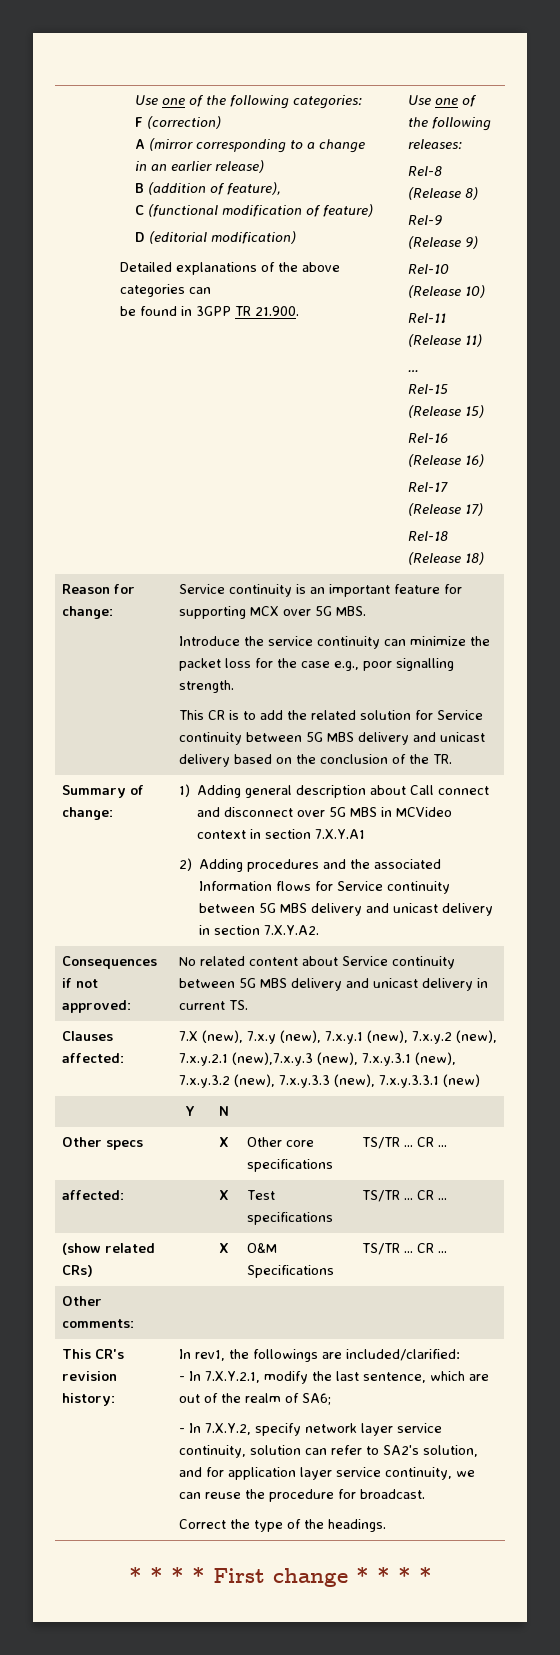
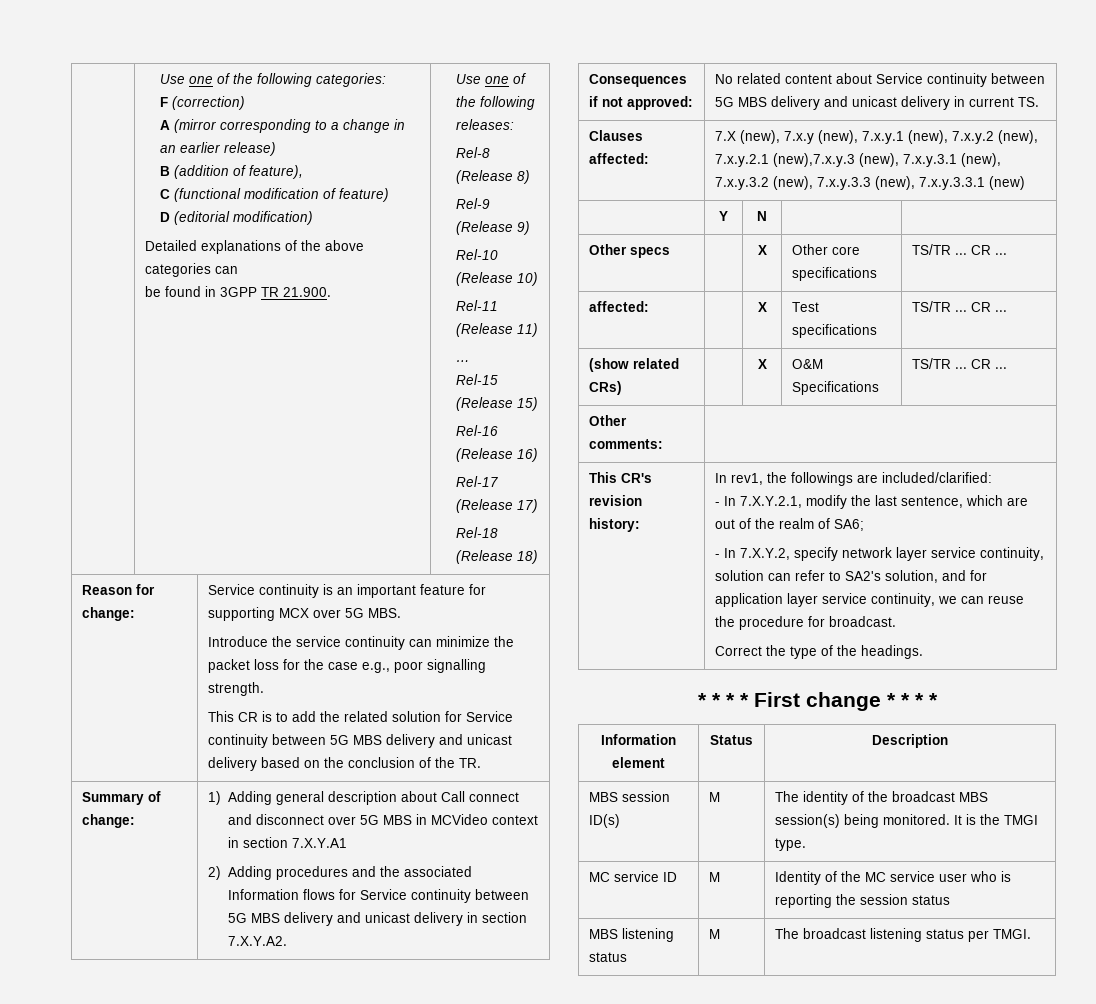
+ Information element | Status | Description
+ MBS session ID(s) | M | The identity of the broadcast MBS session(s) being monitored. It is the TMGI type.
+ MC service ID | M | Identity of the MC service user who is reporting the session status
+ MBS listening status | M | The broadcast listening status per TMGI.

